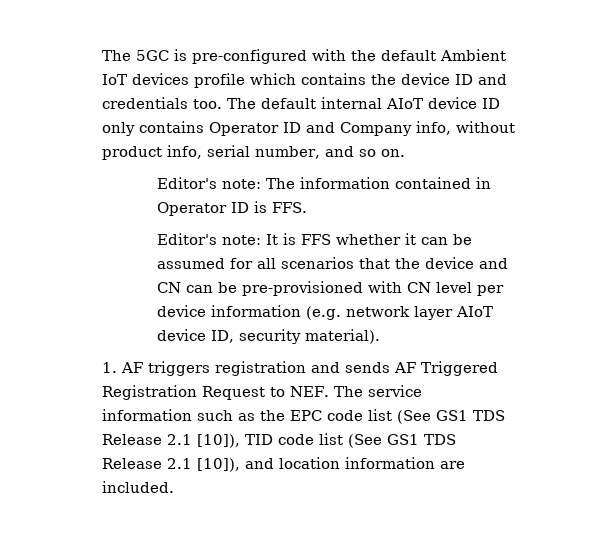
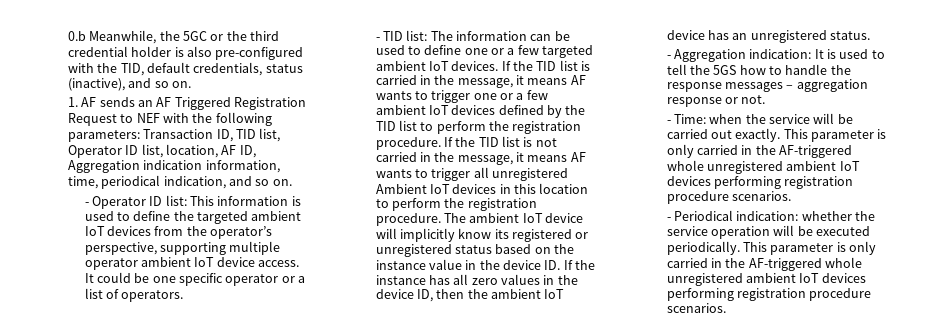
- The 5GC is pre-configured with the default Ambient IoT devices profile which contains the device ID and credentials too. The default internal AIoT device ID only contains Operator ID and Company info, without product info, serial number, and so on.
- Editor's note: The information contained in Operator ID is FFS.
- Editor's note: It is FFS whether it can be assumed for all scenarios that the device and CN can be pre-provisioned with CN level per device information (e.g. network layer AIoT device ID, security material).
- 1. AF triggers registration and sends AF Triggered Registration Request to NEF. The service information such as the EPC code list (See GS1 TDS Release 2.1 [10]), TID code list (See GS1 TDS Release 2.1 [10]), and location information are included.
+ 0.b Meanwhile, the 5GC or the third credential holder is also pre-configured with the TID, default credentials, status (inactive), and so on.
+ 1. AF sends an AF Triggered Registration Request to NEF with the following parameters: Transaction ID, TID list, Operator ID list, location, AF ID, Aggregation indication information, time, periodical indication, and so on.
+ - Operator ID list: This information is used to define the targeted ambient IoT devices from the operator’s perspective, supporting multiple operator ambient IoT device access. It could be one specific operator or a list of operators.
+ - TID list: The information can be used to define one or a few targeted ambient IoT devices. If the TID list is carried in the message, it means AF wants to trigger one or a few ambient IoT devices defined by the TID list to perform the registration procedure. If the TID list is not carried in the message, it means AF wants to trigger all unregistered Ambient IoT devices in this location to perform the registration procedure. The ambient IoT device will implicitly know its registered or unregistered status based on the instance value in the device ID. If the instance has all zero values in the device ID, then the ambient IoT device has an unregistered status.
+ - Aggregation indication: It is used to tell the 5GS how to handle the response messages – aggregation response or not.
+ - Time: when the service will be carried out exactly. This parameter is only carried in the AF-triggered whole unregistered ambient IoT devices performing registration procedure scenarios.
+ - Periodical indication: whether the service operation will be executed periodically. This parameter is only carried in the AF-triggered whole unregistered ambient IoT devices performing registration procedure scenarios.

